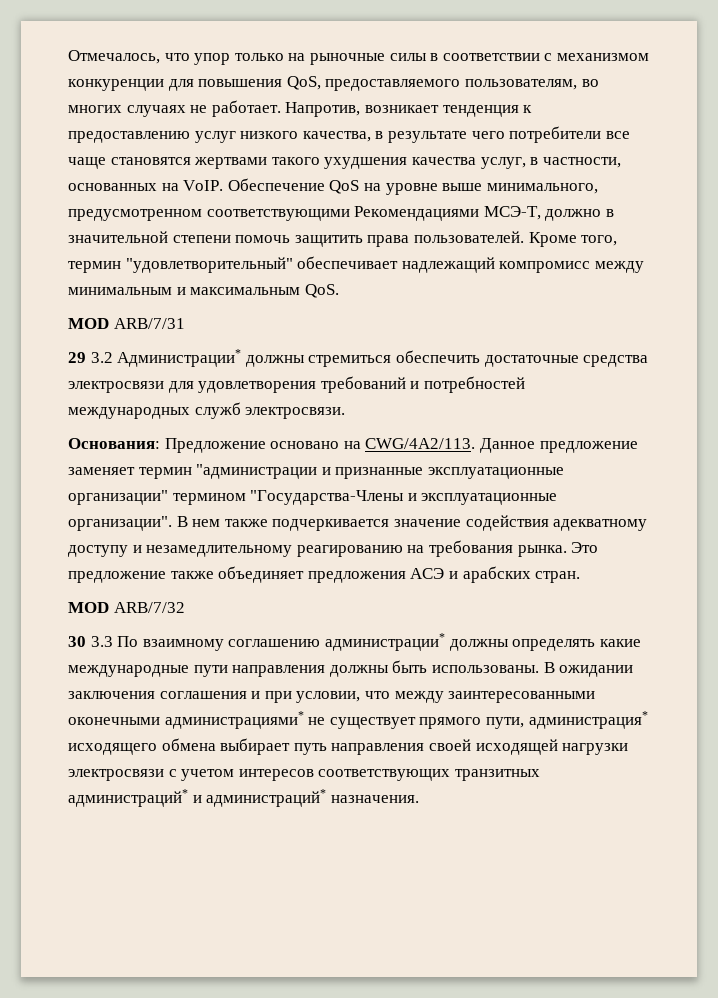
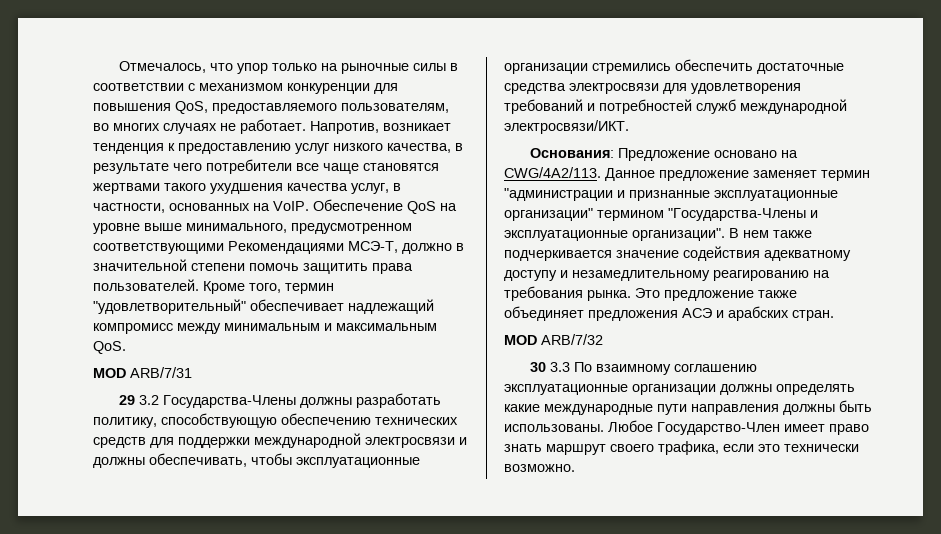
- 29 3.2 Администрации* должны стремиться обеспечить достаточные средства электросвязи для удовлетворения требований и потребностей международных служб электросвязи.
+ 29 3.2 Государства-Члены должны разработать политику, способствующую обеспечению технических средств для поддержки международной электросвязи и должны обеспечивать, чтобы эксплуатационные организации стремились обеспечить достаточные средства электросвязи для удовлетворения требований и потребностей служб международной электросвязи/ИКТ.
- 30 3.3 По взаимному соглашению администрации* должны определять какие международные пути направления должны быть использованы.
+ 30 3.3 По взаимному соглашению эксплуатационные организации должны определять какие международные пути направления должны быть использованы.
- В ожидании заключения соглашения и при условии, что между заинтересованными оконечными администрациями* не существует прямого пути, администрация* исходящего обмена выбирает путь направления своей исходящей нагрузки электросвязи с учетом интересов соответствующих транзитных администраций* и администраций* назначения.
+ Любое Государство-Член имеет право знать маршрут своего трафика, если это технически возможно.

